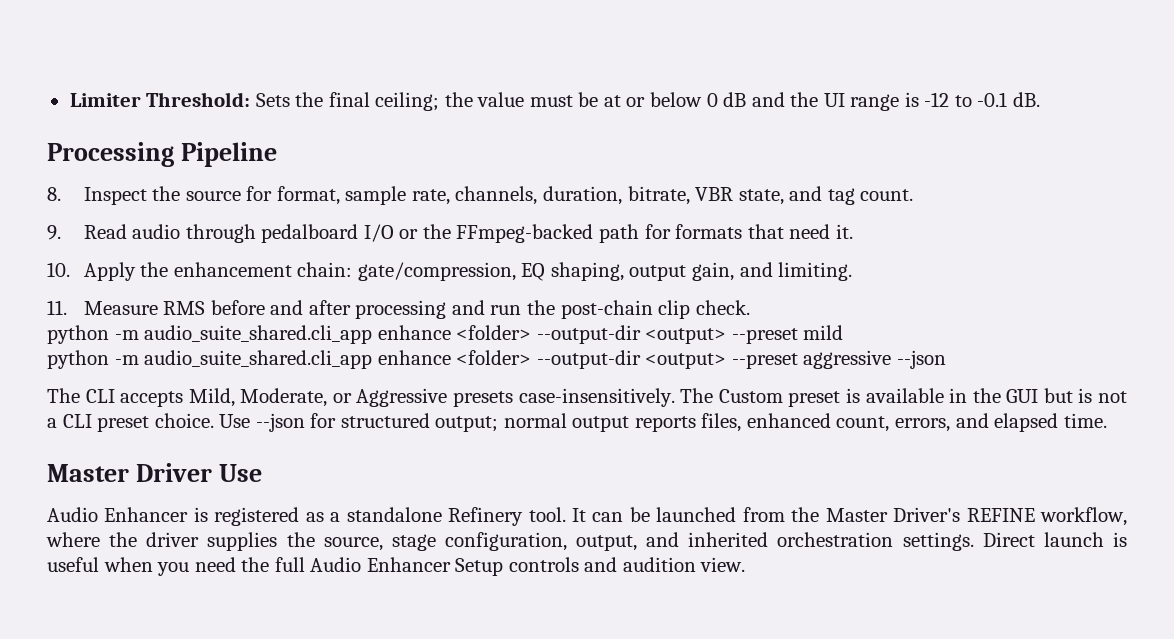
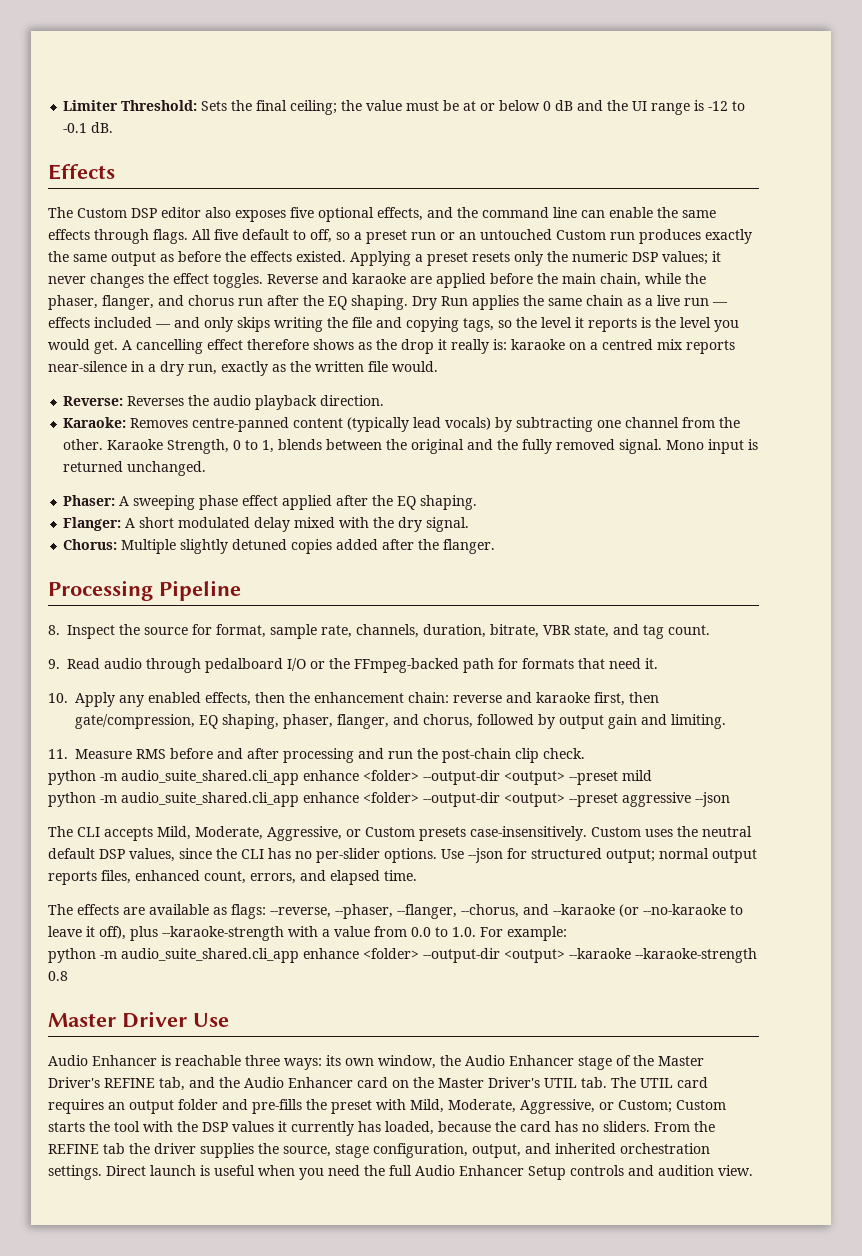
+ Effects
+ The Custom DSP editor also exposes five optional effects, and the command line can enable the same effects through flags. All five default to off, so a preset run or an untouched Custom run produces exactly the same output as before the effects existed. Applying a preset resets only the numeric DSP values; it never changes the effect toggles. Reverse and karaoke are applied before the main chain, while the phaser, flanger, and chorus run after the EQ shaping. Dry Run applies the same chain as a live run — effects included — and only skips writing the file and copying tags, so the level it reports is the level you would get. A cancelling effect therefore shows as the drop it really is: karaoke on a centred mix reports near-silence in a dry run, exactly as the written file would.
+ Reverse: Reverses the audio playback direction.
+ Karaoke: Removes centre-panned content (typically lead vocals) by subtracting one channel from the other. Karaoke Strength, 0 to 1, blends between the original and the fully removed signal. Mono input is returned unchanged.
+ Phaser: A sweeping phase effect applied after the EQ shaping.
+ Flanger: A short modulated delay mixed with the dry signal.
+ Chorus: Multiple slightly detuned copies added after the flanger.
- 10. Apply the enhancement chain: gate/compression, EQ shaping, output gain, and limiting.
+ 10. Apply any enabled effects, then the enhancement chain: reverse and karaoke first, then gate/compression, EQ shaping, phaser, flanger, and chorus, followed by output gain and limiting.
- The CLI accepts Mild, Moderate, or Aggressive presets case-insensitively. The Custom preset is available in the GUI but is not a CLI preset choice.
+ The CLI accepts Mild, Moderate, Aggressive, or Custom presets case-insensitively. Custom uses the neutral default DSP values, since the CLI has no per-slider options.
+ The effects are available as flags: --reverse, --phaser, --flanger, --chorus, and --karaoke (or --no-karaoke to leave it off), plus --karaoke-strength with a value from 0.0 to 1.0. For example:
+ python -m audio_suite_shared.cli_app enhance <folder> --output-dir <output> --karaoke --karaoke-strength 0.8
- Audio Enhancer is registered as a standalone Refinery tool. It can be launched from the Master Driver's REFINE workflow, where the driver supplies the source, stage configuration, output, and inherited orchestration settings.
+ Audio Enhancer is reachable three ways: its own window, the Audio Enhancer stage of the Master Driver's REFINE tab, and the Audio Enhancer card on the Master Driver's UTIL tab. The UTIL card requires an output folder and pre-fills the preset with Mild, Moderate, Aggressive, or Custom; Custom starts the tool with the DSP values it currently has loaded, because the card has no sliders. From the REFINE tab the driver supplies the source, stage configuration, output, and inherited orchestration settings.

